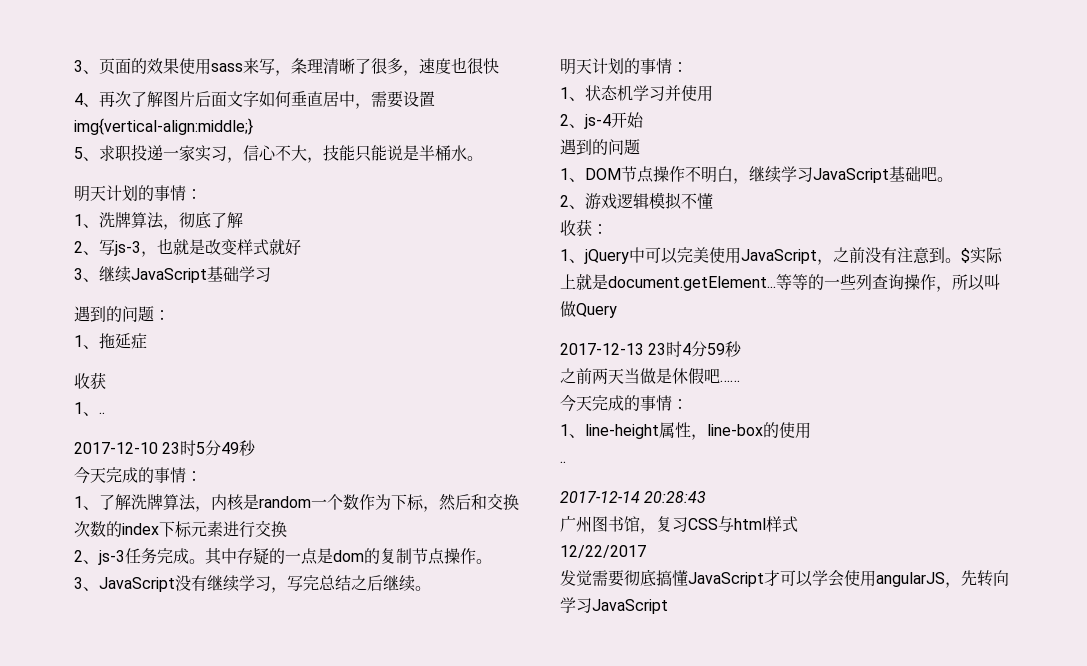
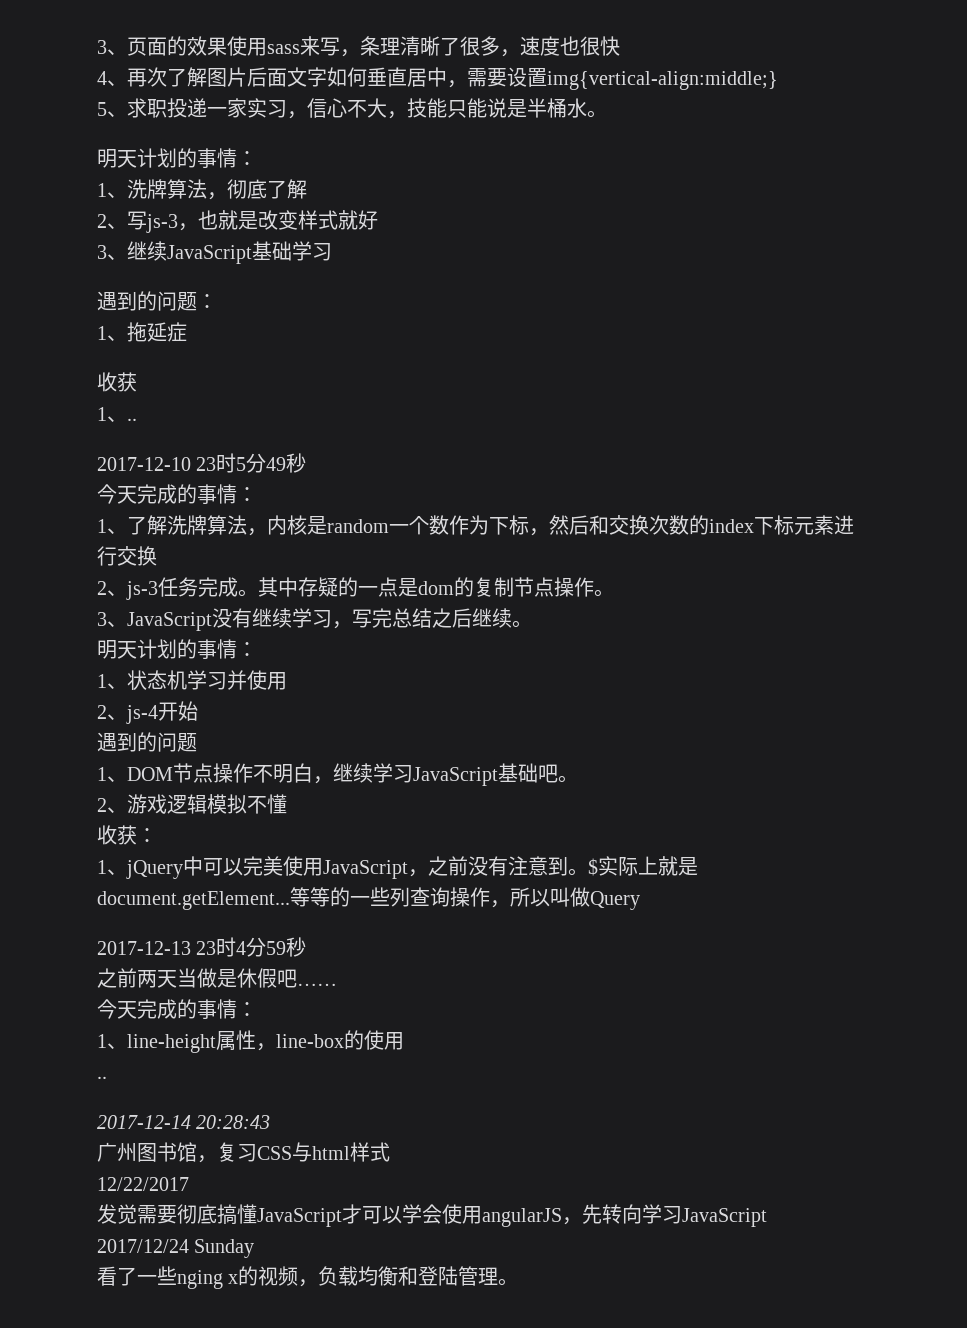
+ 2017/12/24 Sunday
+ 看了一些nging x的视频，负载均衡和登陆管理。

